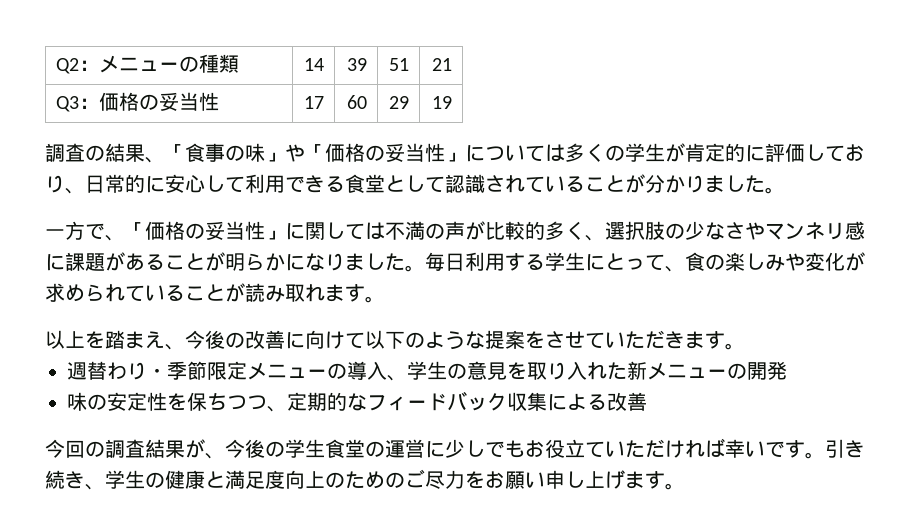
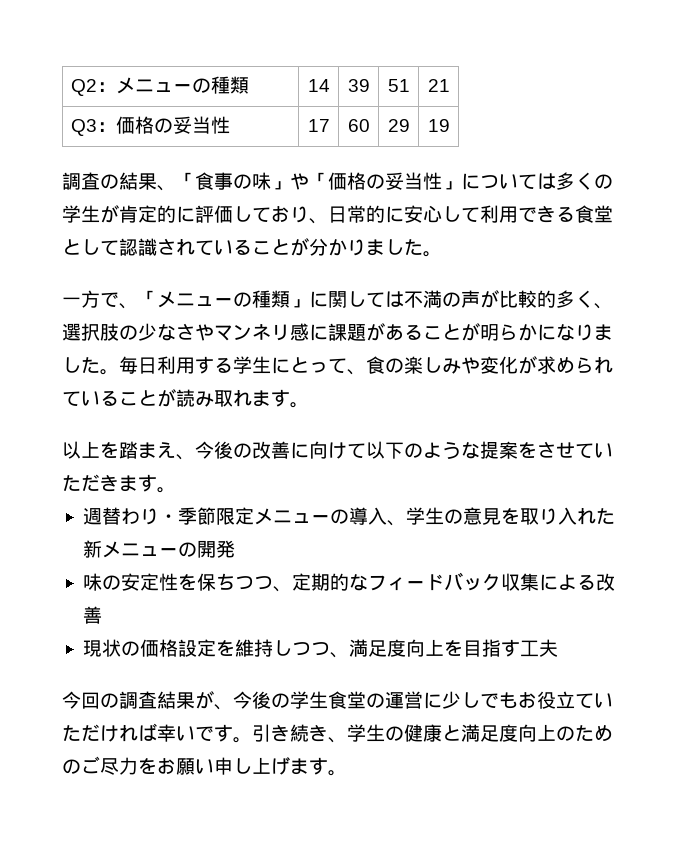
- 一方で、「価格の妥当性」に関しては不満の声が比較的多く、選択肢の少なさやマンネリ感に課題があることが明らかになりました。
+ 一方で、「メニューの種類」に関しては不満の声が比較的多く、選択肢の少なさやマンネリ感に課題があることが明らかになりました。
+ 現状の価格設定を維持しつつ、満足度向上を目指す工夫

